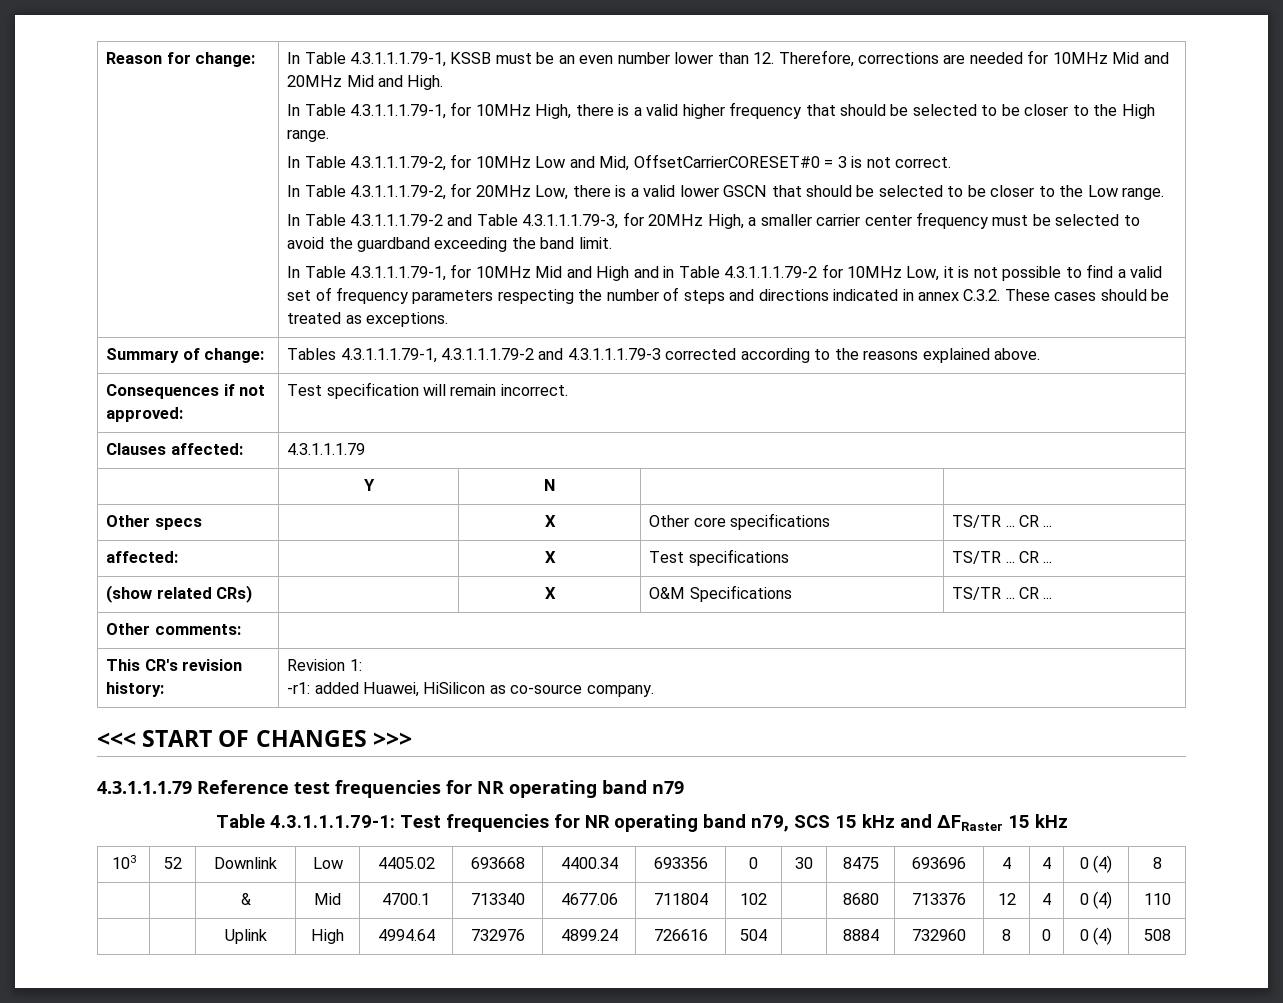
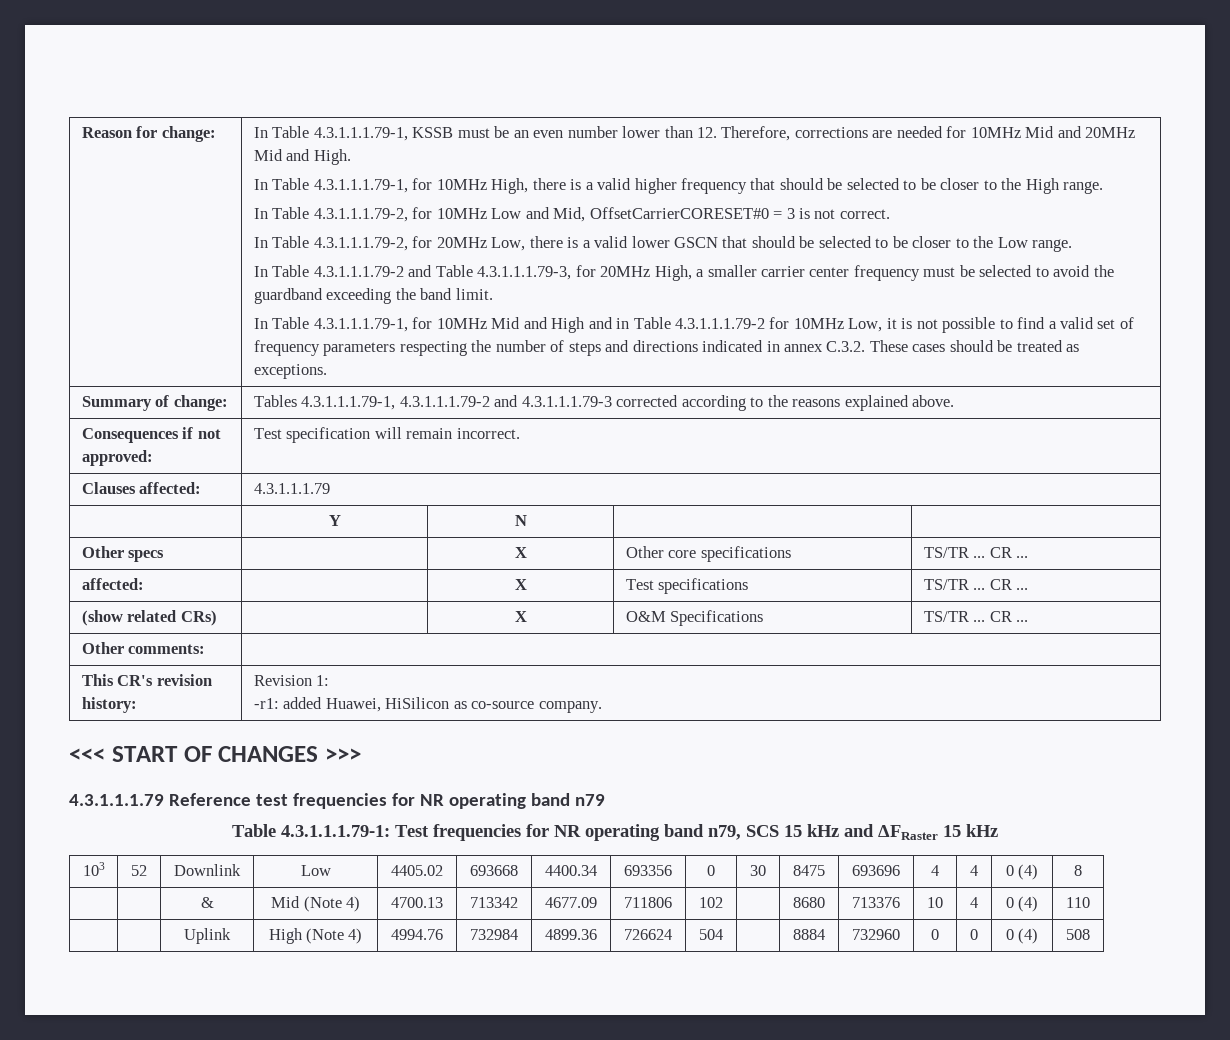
- | | & | Mid | 4700.1 | 713340 | 4677.06 | 711804 | 102 | | 8680 | 713376 | 12 | 4 | 0 (4) | 110
+ | | & | Mid (Note 4) | 4700.13 | 713342 | 4677.09 | 711806 | 102 | | 8680 | 713376 | 10 | 4 | 0 (4) | 110
- | | Uplink | High | 4994.64 | 732976 | 4899.24 | 726616 | 504 | | 8884 | 732960 | 8 | 0 | 0 (4) | 508
+ | | Uplink | High (Note 4) | 4994.76 | 732984 | 4899.36 | 726624 | 504 | | 8884 | 732960 | 0 | 0 | 0 (4) | 508

